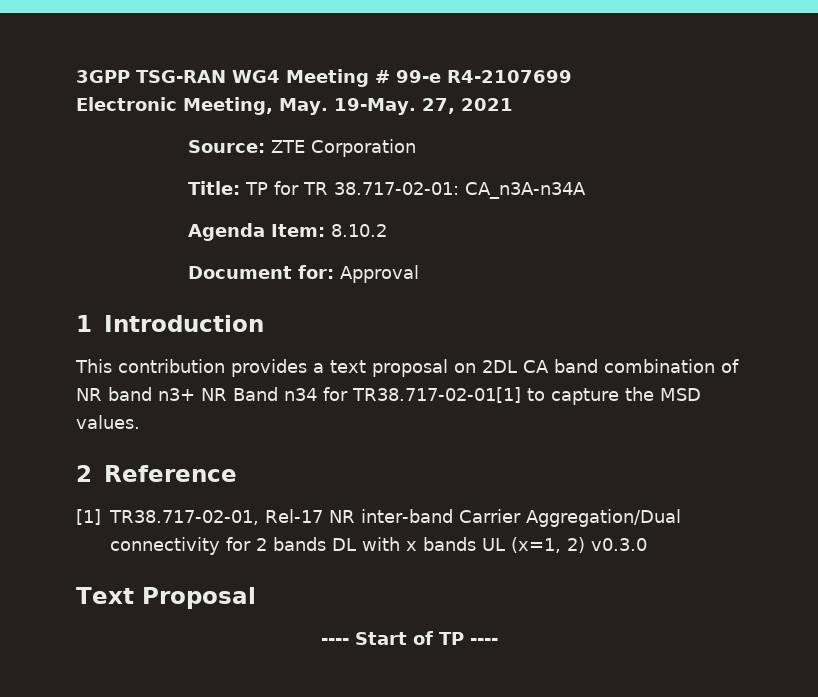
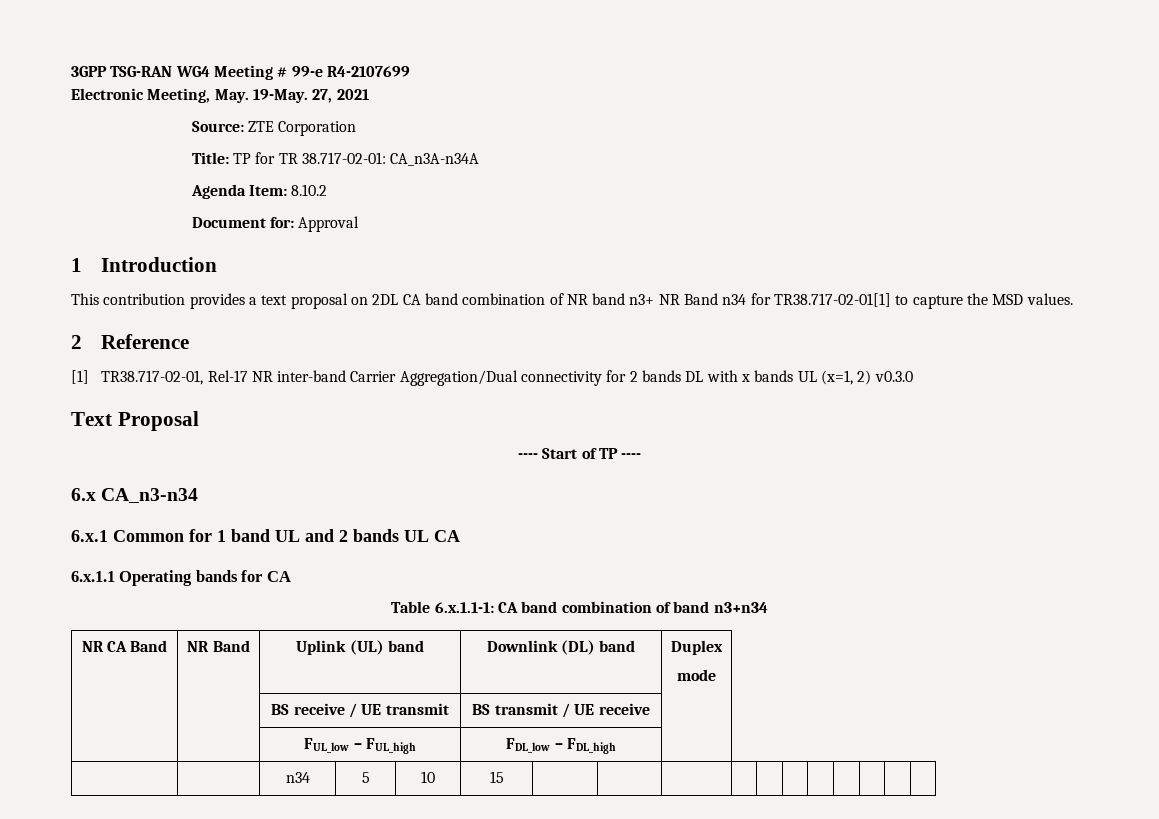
+ 6.x CA_n3-n34
+ 6.x.1 Common for 1 band UL and 2 bands UL CA
+ 6.x.1.1 Operating bands for CA
+ Table 6.x.1.1-1: CA band combination of band n3+n34
+ NR CA Band | NR Band | Uplink (UL) band | Downlink (DL) band | Duplex
+ mode
+ | | BS receive / UE transmit | BS transmit / UE receive |
+ | | FUL_low – FUL_high | FDL_low – FDL_high |
+ | | n34 | 5 | 10 | 15 | | | | | | | | | | |

